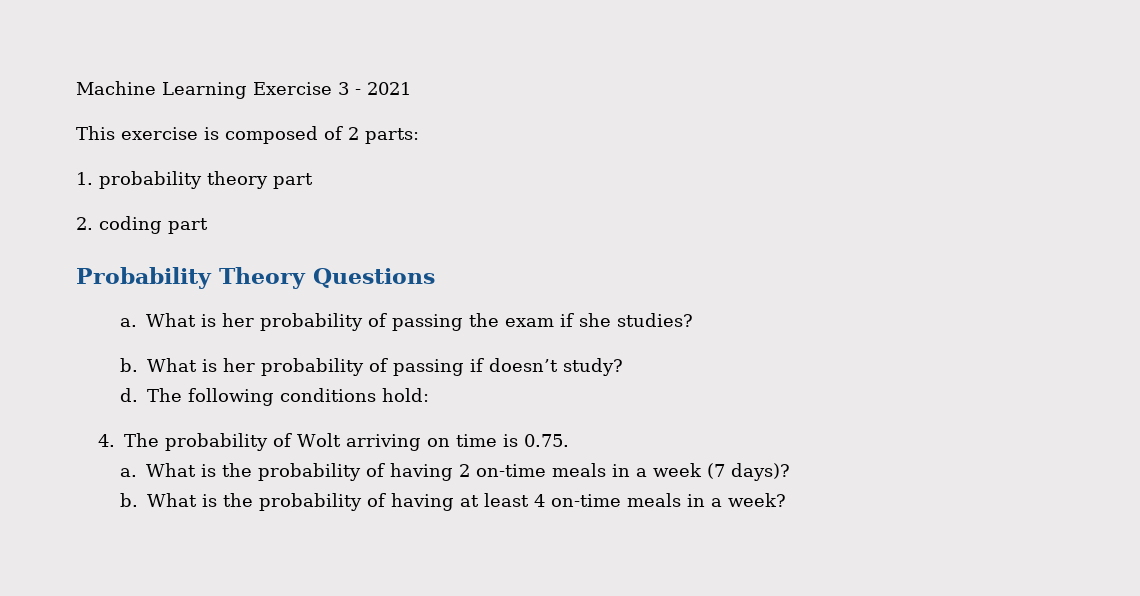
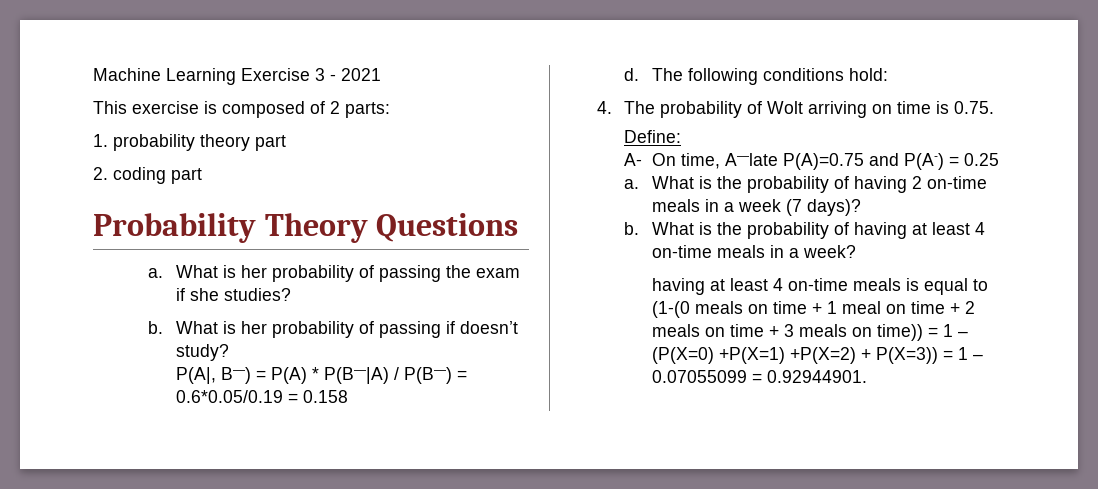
+ P(A|, B—) = P(A) * P(B—|A) / P(B—) = 0.6*0.05/0.19 = 0.158
+ Define:
+ A- On time, A—late P(A)=0.75 and P(A-) = 0.25
+ having at least 4 on-time meals is equal to (1-(0 meals on time + 1 meal on time + 2 meals on time + 3 meals on time)) = 1 – (P(X=0) +P(X=1) +P(X=2) + P(X=3)) = 1 – 0.07055099 = 0.92944901.

